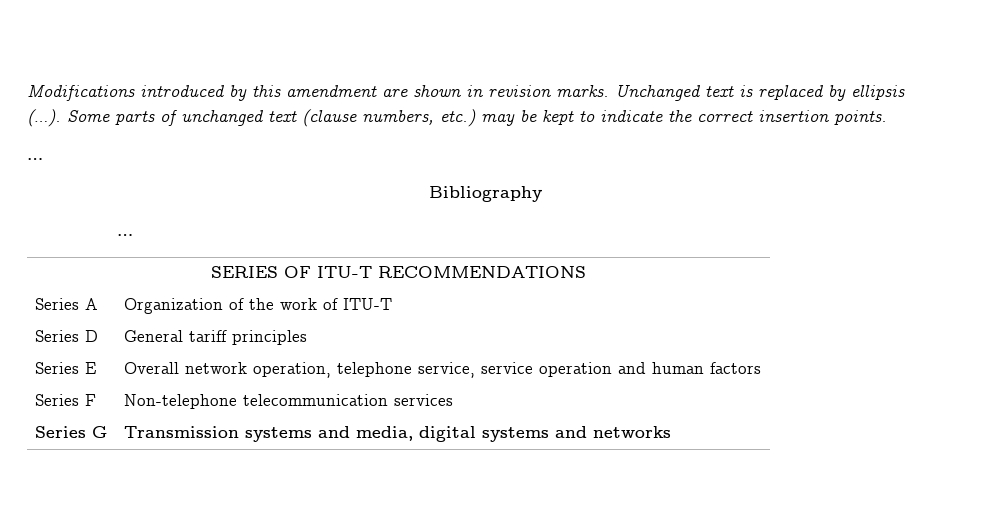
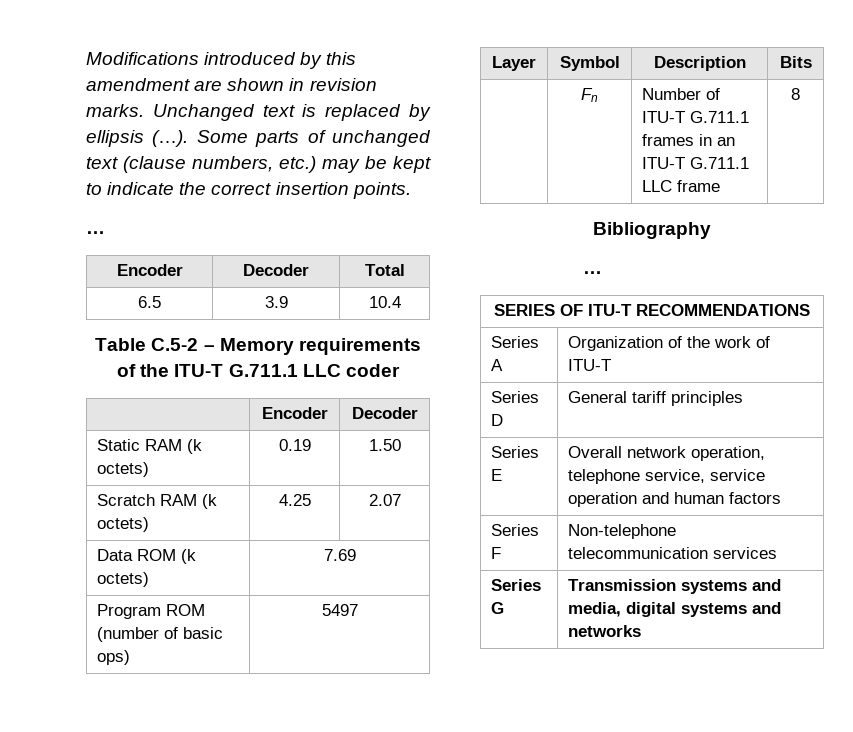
+ Encoder | Decoder | Total
+ 6.5 | 3.9 | 10.4
+ Table C.5-2 – Memory requirements of the ITU-T G.711.1 LLC coder
+ | Encoder | Decoder
+ Static RAM (k octets) | 0.19 | 1.50
+ Scratch RAM (k octets) | 4.25 | 2.07
+ Data ROM (k octets) | 7.69
+ Program ROM (number of basic ops) | 5497
+ Layer | Symbol | Description | Bits
+ | Fn | Number of ITU-T G.711.1 frames in an ITU-T G.711.1 LLC frame | 8

